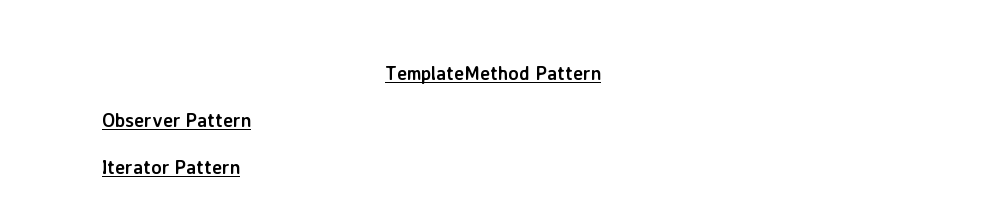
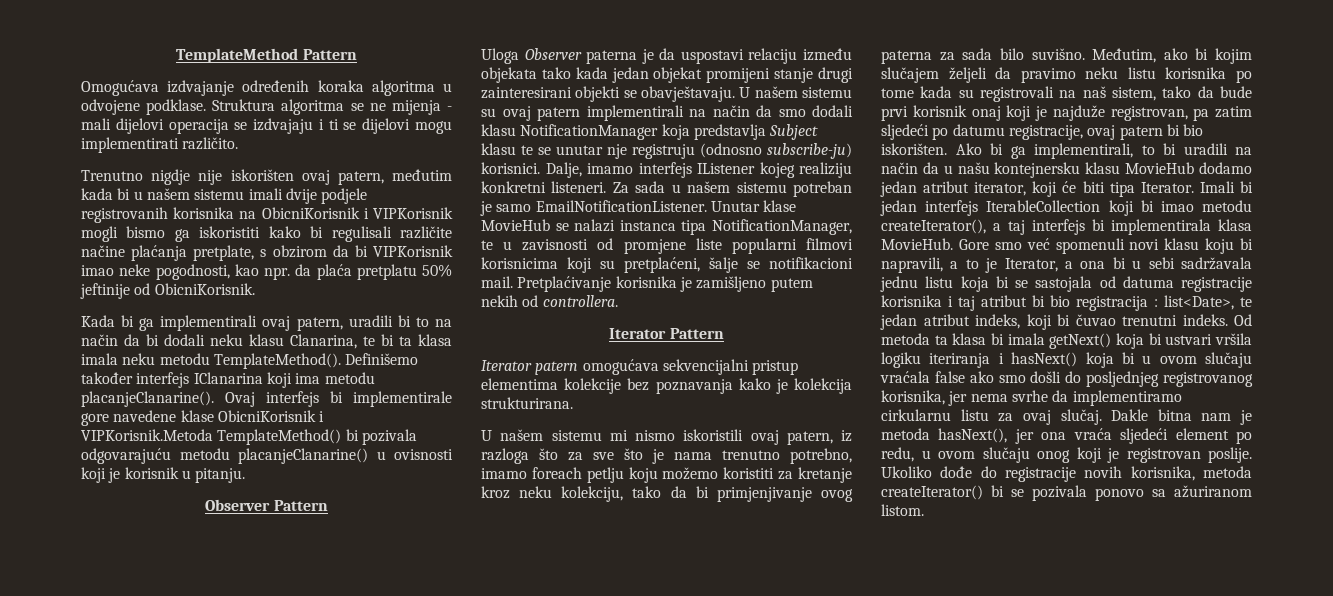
+ Omogućava izdvajanje određenih koraka algoritma u odvojene podklase. Struktura algoritma se ne mijenja - mali dijelovi operacija se izdvajaju i ti se dijelovi mogu implementirati različito.
+ Trenutno nigdje nije iskorišten ovaj patern, međutim kada bi u našem sistemu imali dvije podjele registrovanih korisnika na ObicniKorisnik i VIPKorisnik mogli bismo ga iskoristiti kako bi regulisali različite načine plaćanja pretplate, s obzirom da bi VIPKorisnik imao neke pogodnosti, kao npr. da plaća pretplatu 50% jeftinije od ObicniKorisnik.
+ Kada bi ga implementirali ovaj patern, uradili bi to na način da bi dodali neku klasu Clanarina, te bi ta klasa imala neku metodu TemplateMethod(). Definišemo također interfejs IClanarina koji ima metodu placanjeClanarine(). Ovaj interfejs bi implementirale gore navedene klase ObicniKorisnik i VIPKorisnik.Metoda TemplateMethod() bi pozivala odgovarajuću metodu placanjeClanarine() u ovisnosti koji je korisnik u pitanju.
  Observer Pattern
+ Uloga Observer paterna je da uspostavi relaciju između objekata tako kada jedan objekat promijeni stanje drugi zainteresirani objekti se obavještavaju. U našem sistemu su ovaj patern implementirali na način da smo dodali klasu NotificationManager koja predstavlja Subject klasu te se unutar nje registruju (odnosno subscribe-ju) korisnici. Dalje, imamo interfejs IListener kojeg realiziju konkretni listeneri. Za sada u našem sistemu potreban je samo EmailNotificationListener. Unutar klase MovieHub se nalazi instanca tipa NotificationManager, te u zavisnosti od promjene liste popularni filmovi korisnicima koji su pretplaćeni, šalje se notifikacioni mail. Pretplaćivanje korisnika je zamišljeno putem nekih od controllera.
  Iterator Pattern
+ Iterator patern omogućava sekvencijalni pristup elementima kolekcije bez poznavanja kako je kolekcija strukturirana.
+ U našem sistemu mi nismo iskoristili ovaj patern, iz razloga što za sve što je nama trenutno potrebno, imamo foreach petlju koju možemo koristiti za kretanje kroz neku kolekciju, tako da bi primjenjivanje ovog paterna za sada bilo suvišno. Međutim, ako bi kojim slučajem željeli da pravimo neku listu korisnika po tome kada su registrovali na naš sistem, tako da bude prvi korisnik onaj koji je najduže registrovan, pa zatim sljedeći po datumu registracije, ovaj patern bi bio iskorišten. Ako bi ga implementirali, to bi uradili na način da u našu kontejnersku klasu MovieHub dodamo jedan atribut iterator, koji će biti tipa Iterator. Imali bi jedan interfejs IterableCollection koji bi imao metodu createIterator(), a taj interfejs bi implementirala klasa MovieHub. Gore smo već spomenuli novi klasu koju bi napravili, a to je Iterator, a ona bi u sebi sadržavala jednu listu koja bi se sastojala od datuma registracije korisnika i taj atribut bi bio registracija : list<Date>, te jedan atribut indeks, koji bi čuvao trenutni indeks. Od metoda ta klasa bi imala getNext() koja bi ustvari vršila logiku iteriranja i hasNext() koja bi u ovom slučaju vraćala false ako smo došli do posljednjeg registrovanog korisnika, jer nema svrhe da implementiramo cirkularnu listu za ovaj slučaj. Dakle bitna nam je metoda hasNext(), jer ona vraća sljedeći element po redu, u ovom slučaju onog koji je registrovan poslije. Ukoliko dođe do registracije novih korisnika, metoda createIterator() bi se pozivala ponovo sa ažuriranom listom.

